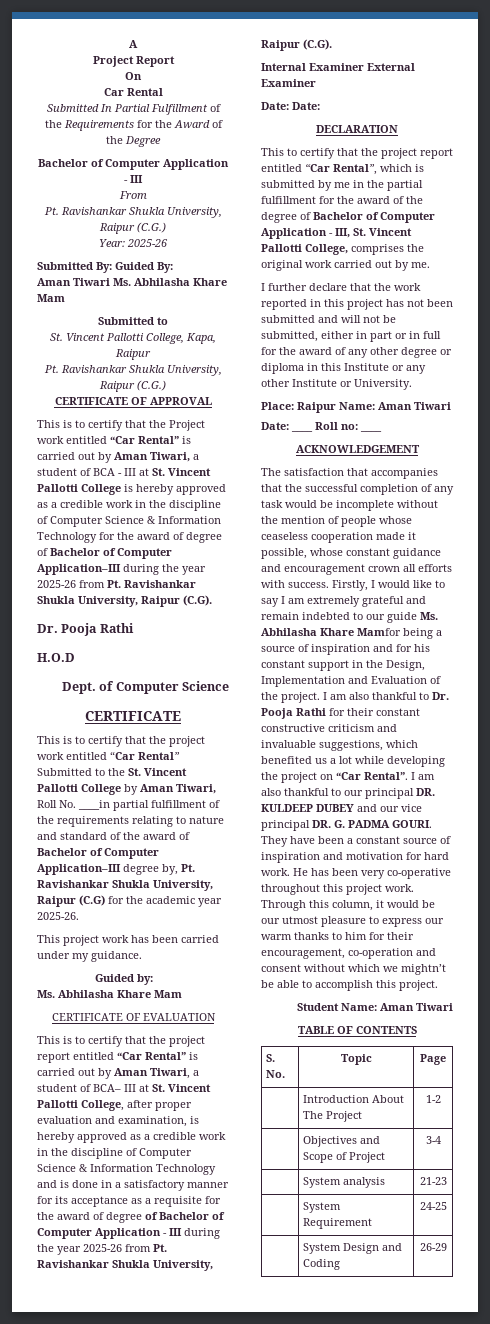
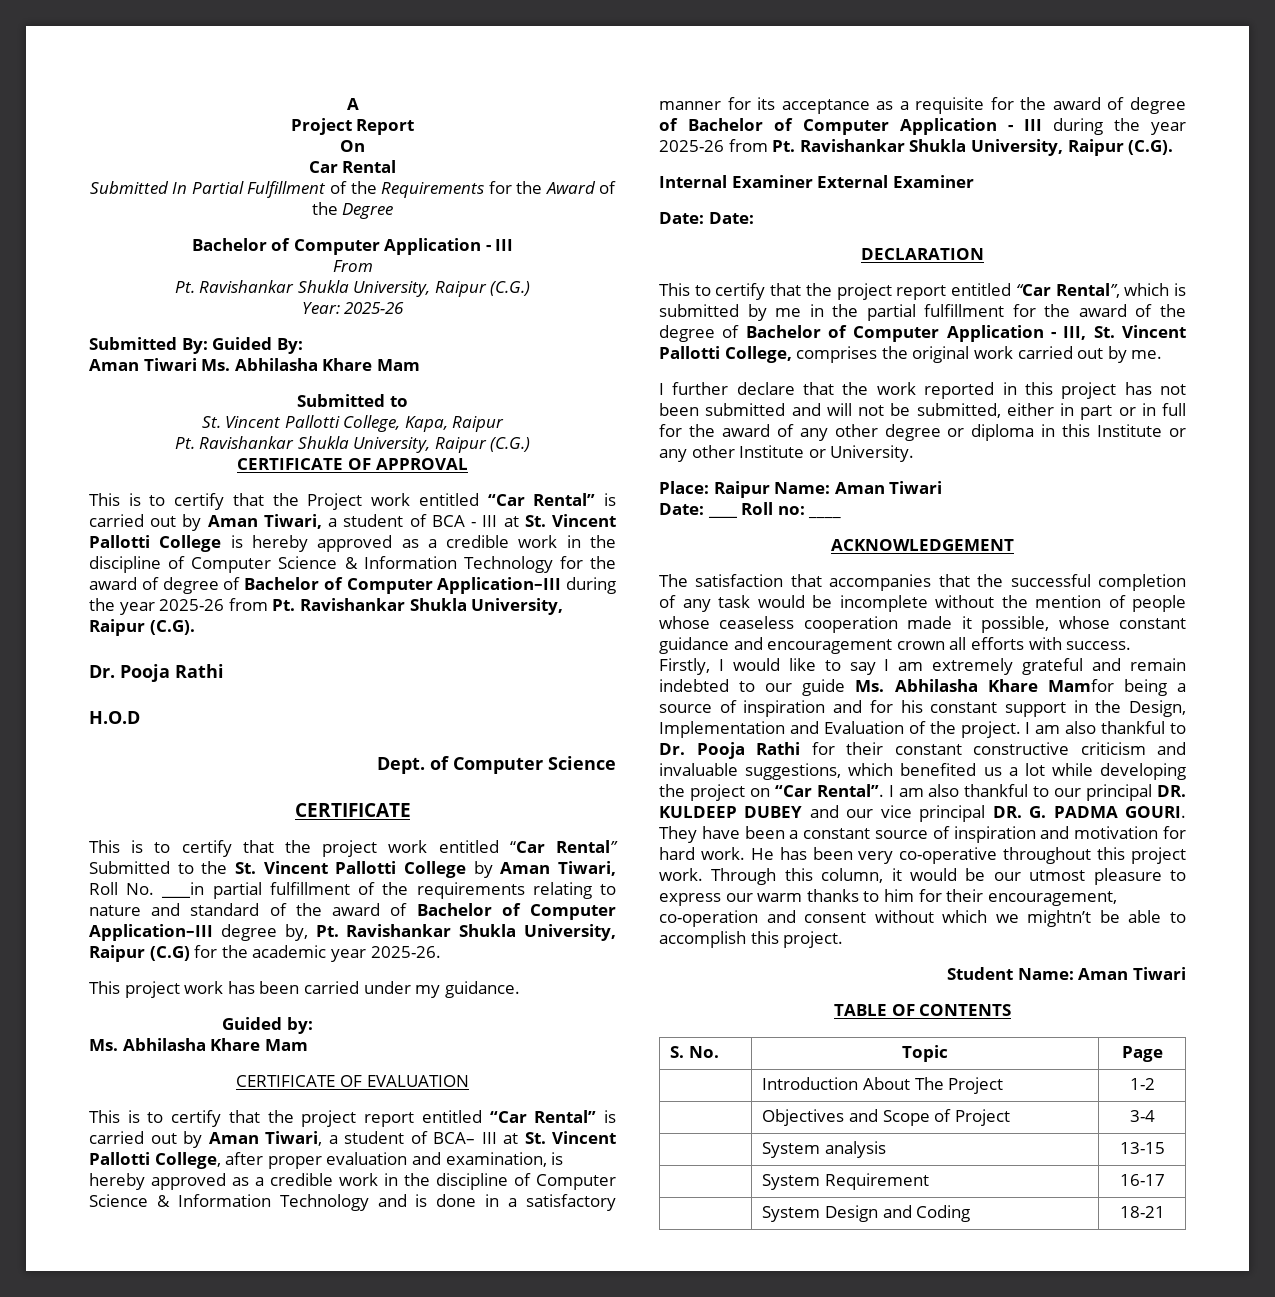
- | System analysis | 21-23
+ | System analysis | 13-15
- | System Requirement | 24-25
+ | System Requirement | 16-17
- | System Design and Coding | 26-29
+ | System Design and Coding | 18-21

